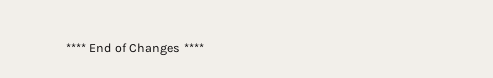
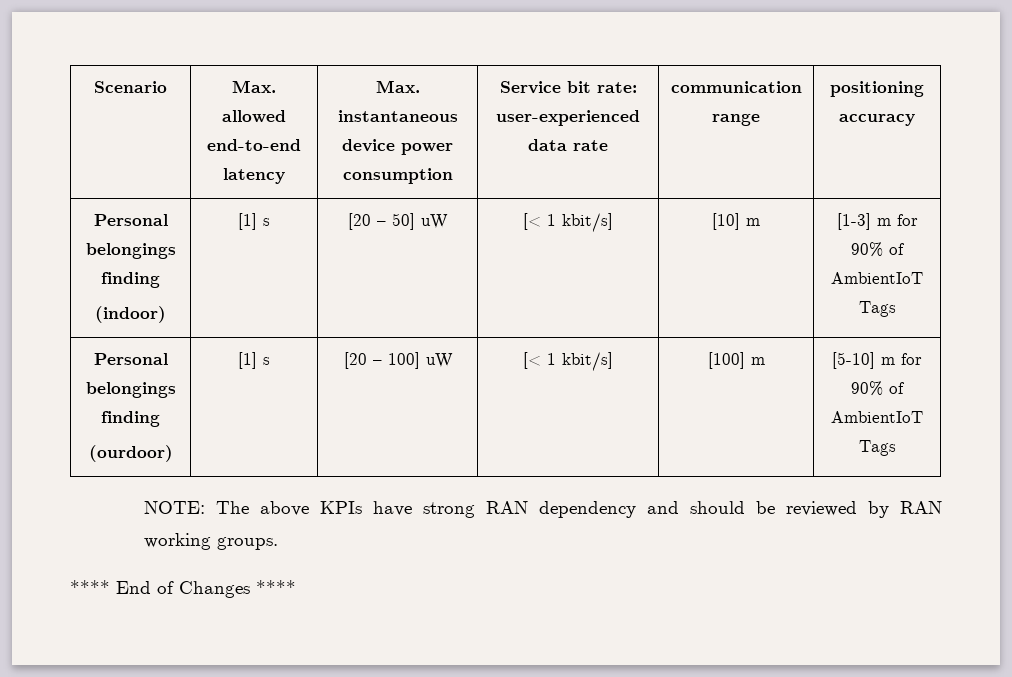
+ Scenario | Max. allowed end-to-end latency | Max. instantaneous device power consumption | Service bit rate: user-experienced data rate | communication range | positioning accuracy
+ Personal belongings finding
+ (indoor) | [1] s | [20 – 50] uW | [< 1 kbit/s] | [10] m | [1-3] m for 90% of AmbientIoT Tags
+ Personal belongings finding
+ (ourdoor) | [1] s | [20 – 100] uW | [< 1 kbit/s] | [100] m | [5-10] m for 90% of AmbientIoT Tags
+ NOTE: The above KPIs have strong RAN dependency and should be reviewed by RAN working groups.

